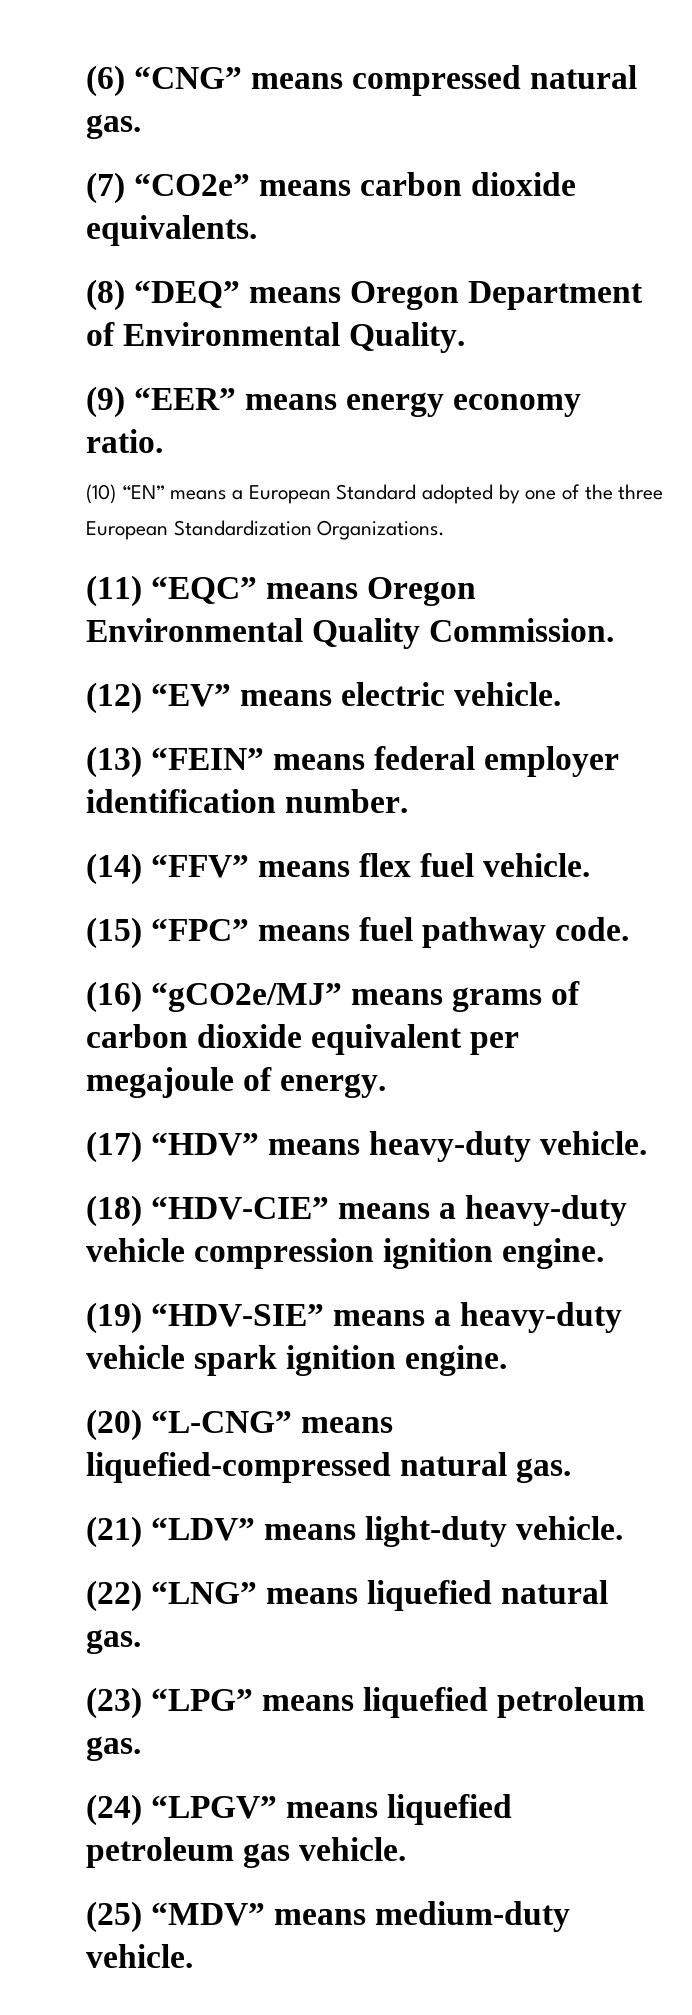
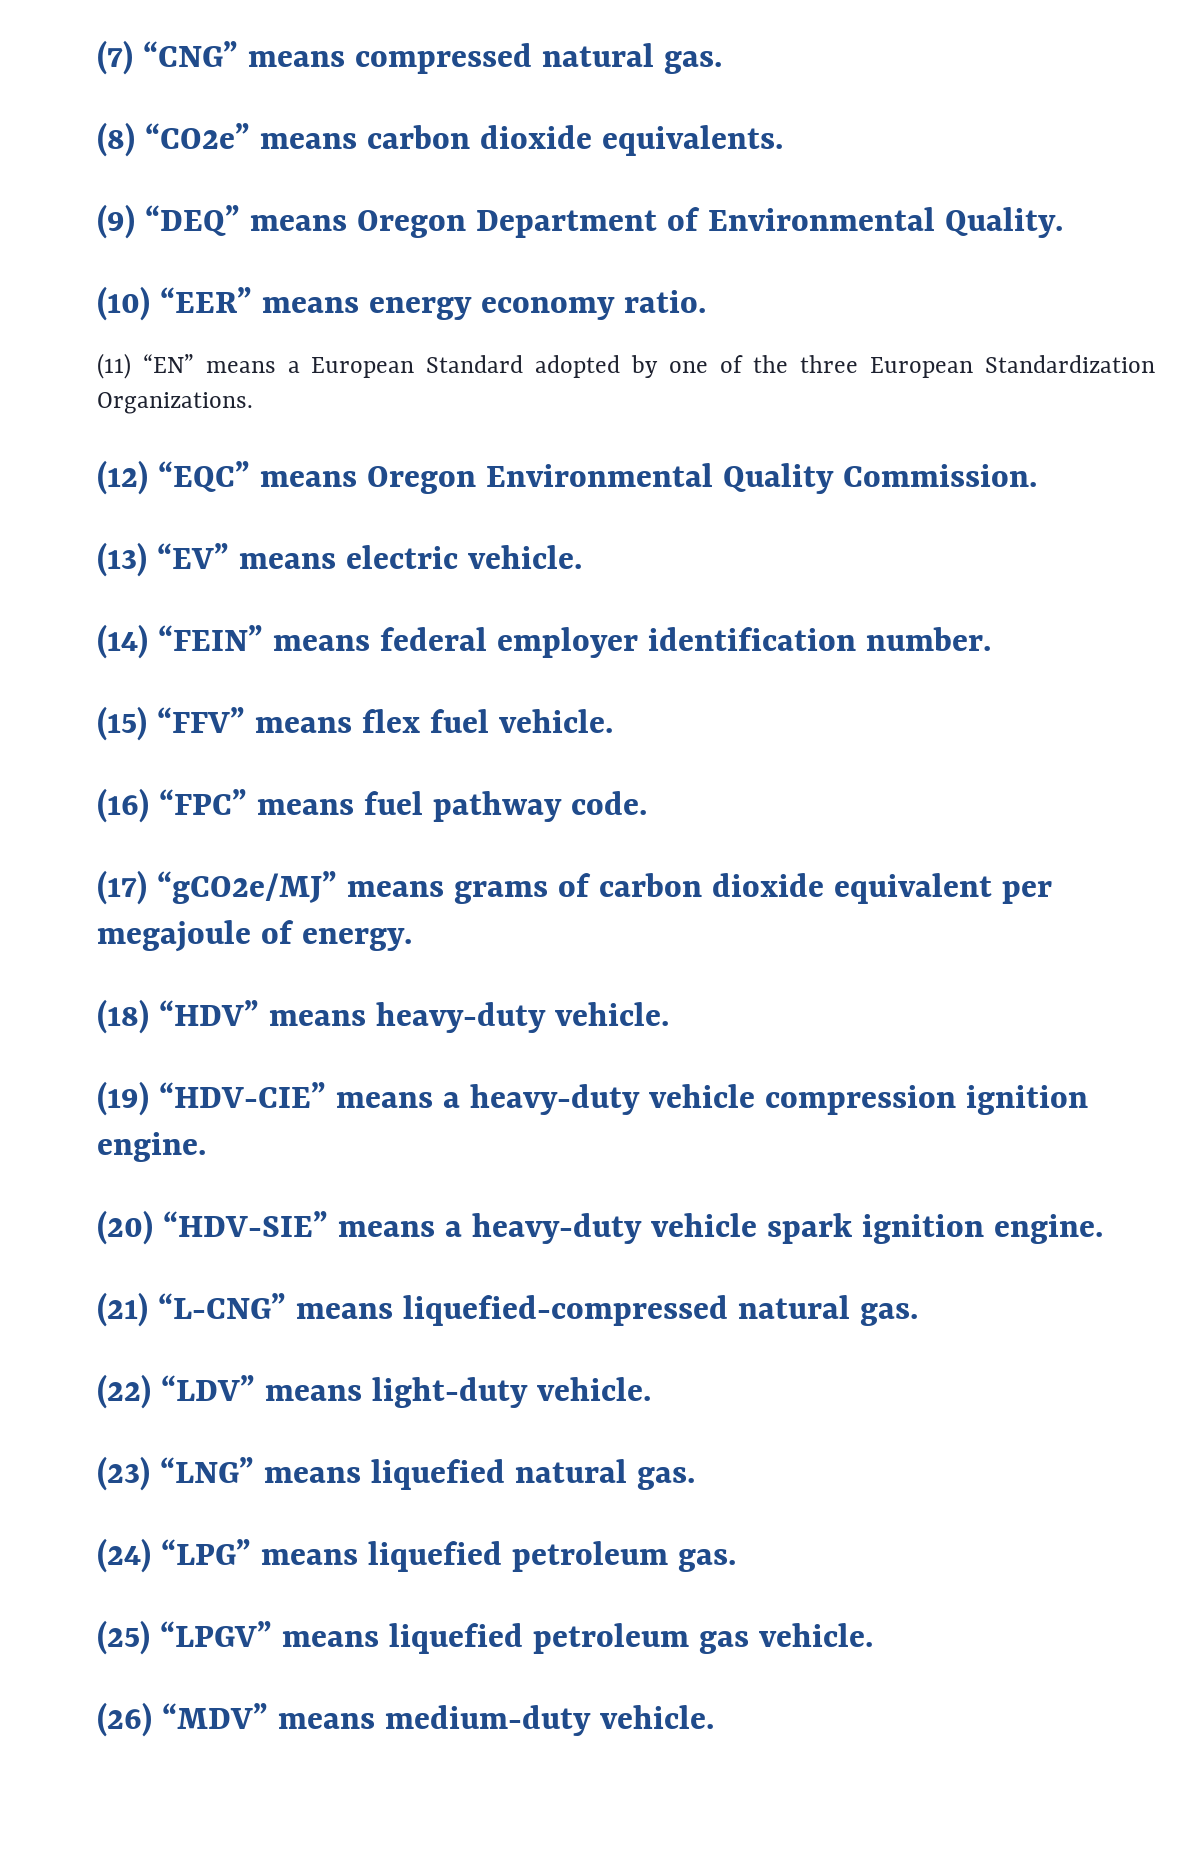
- (6) “CNG” means compressed natural gas.
+ (7) “CNG” means compressed natural gas.
- (7) “CO2e” means carbon dioxide equivalents.
+ (8) “CO2e” means carbon dioxide equivalents.
- (8) “DEQ” means Oregon Department of Environmental Quality.
+ (9) “DEQ” means Oregon Department of Environmental Quality.
- (9) “EER” means energy economy ratio.
+ (10) “EER” means energy economy ratio.
- (10) “EN” means a European Standard adopted by one of the three European Standardization Organizations.
+ (11) “EN” means a European Standard adopted by one of the three European Standardization Organizations.
- (11) “EQC” means Oregon Environmental Quality Commission.
+ (12) “EQC” means Oregon Environmental Quality Commission.
- (12) “EV” means electric vehicle.
+ (13) “EV” means electric vehicle.
- (13) “FEIN” means federal employer identification number.
+ (14) “FEIN” means federal employer identification number.
- (14) “FFV” means flex fuel vehicle.
+ (15) “FFV” means flex fuel vehicle.
- (15) “FPC” means fuel pathway code.
+ (16) “FPC” means fuel pathway code.
- (16) “gCO2e/MJ” means grams of carbon dioxide equivalent per megajoule of energy.
+ (17) “gCO2e/MJ” means grams of carbon dioxide equivalent per megajoule of energy.
- (17) “HDV” means heavy-duty vehicle.
+ (18) “HDV” means heavy-duty vehicle.
- (18) “HDV-CIE” means a heavy-duty vehicle compression ignition engine.
+ (19) “HDV-CIE” means a heavy-duty vehicle compression ignition engine.
- (19) “HDV-SIE” means a heavy-duty vehicle spark ignition engine.
+ (20) “HDV-SIE” means a heavy-duty vehicle spark ignition engine.
- (20) “L-CNG” means liquefied-compressed natural gas.
+ (21) “L-CNG” means liquefied-compressed natural gas.
- (21) “LDV” means light-duty vehicle.
+ (22) “LDV” means light-duty vehicle.
- (22) “LNG” means liquefied natural gas.
+ (23) “LNG” means liquefied natural gas.
- (23) “LPG” means liquefied petroleum gas.
+ (24) “LPG” means liquefied petroleum gas.
- (24) “LPGV” means liquefied petroleum gas vehicle.
+ (25) “LPGV” means liquefied petroleum gas vehicle.
- (25) “MDV” means medium-duty vehicle.
+ (26) “MDV” means medium-duty vehicle.

